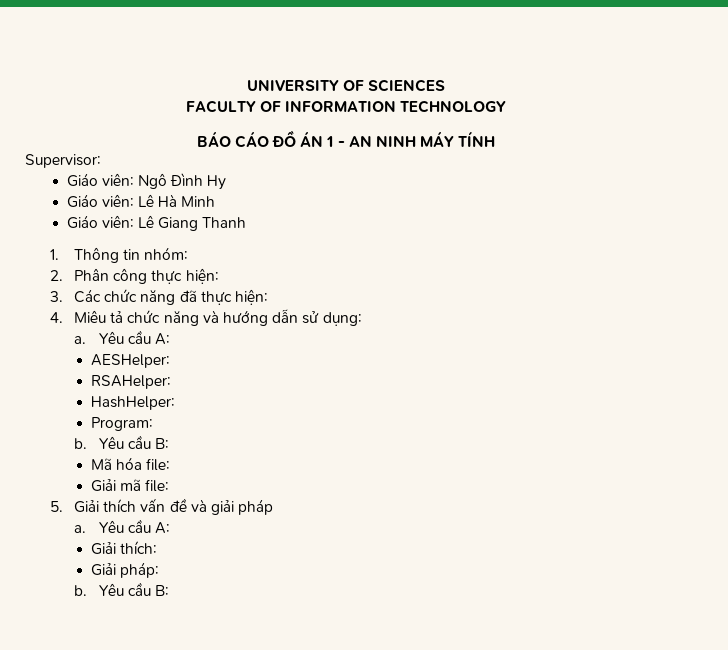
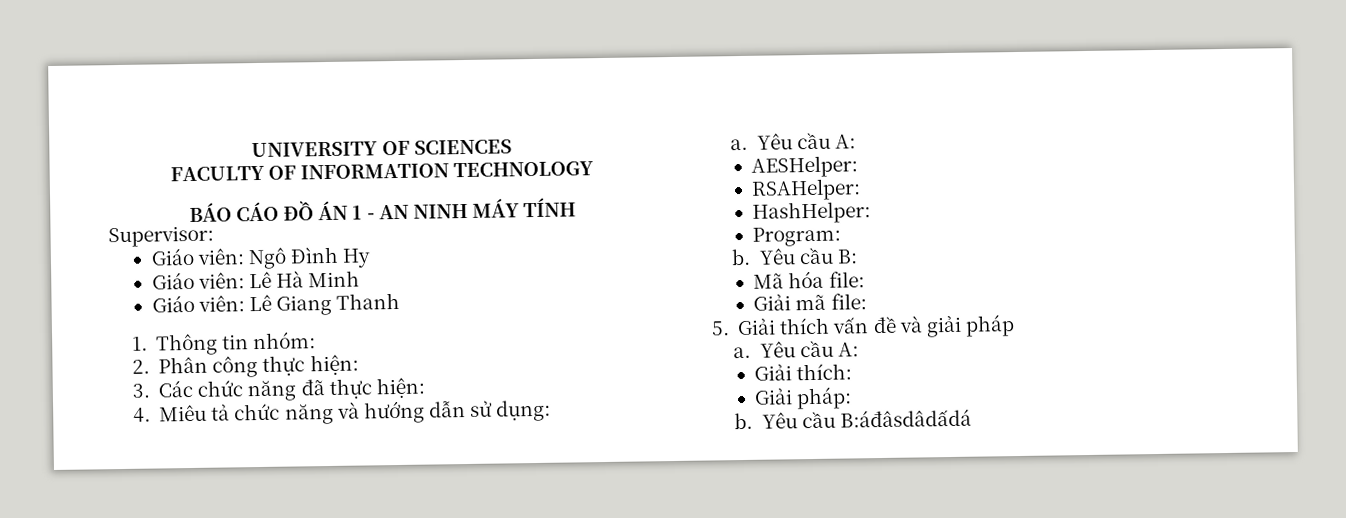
  Giải pháp:
- b. Yêu cầu B:
+ b. Yêu cầu B:áđâsdâdấdá

